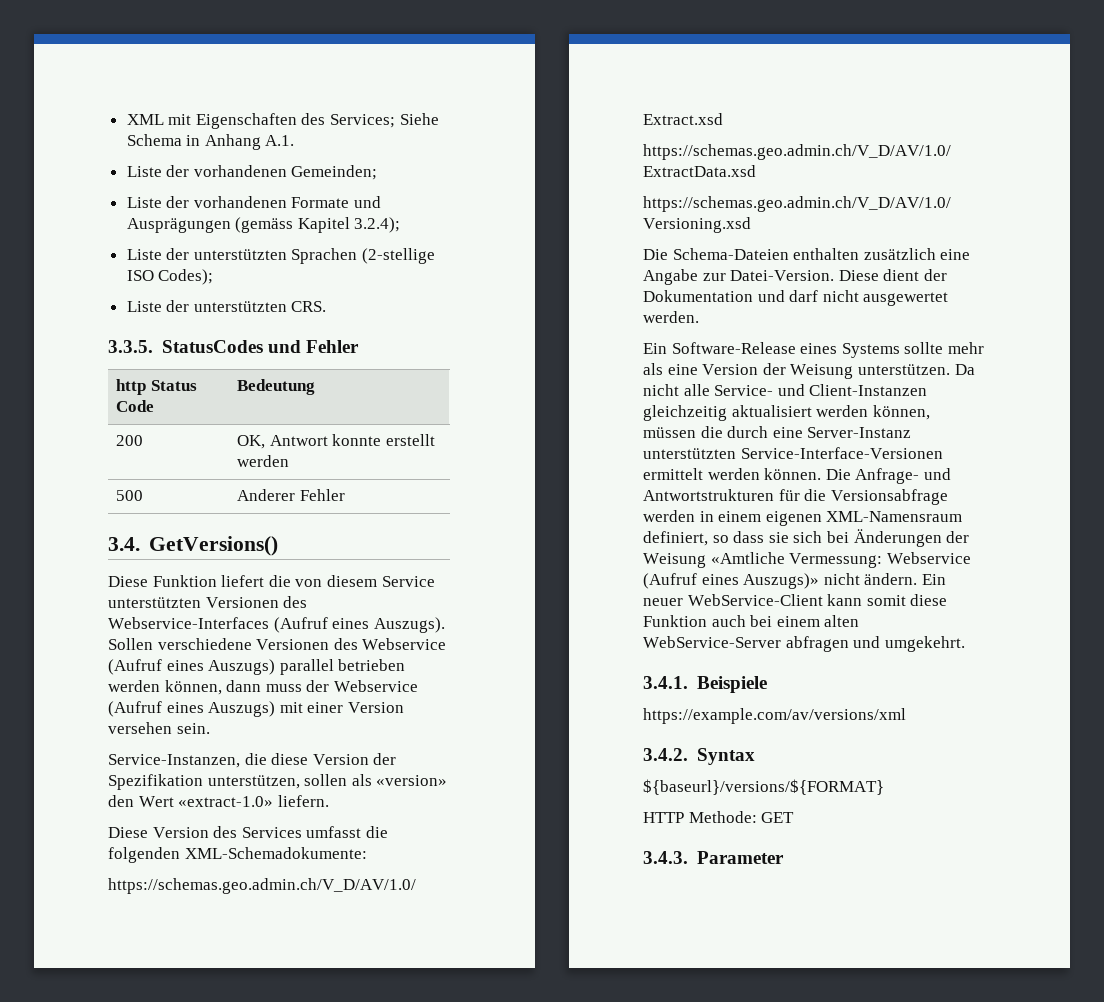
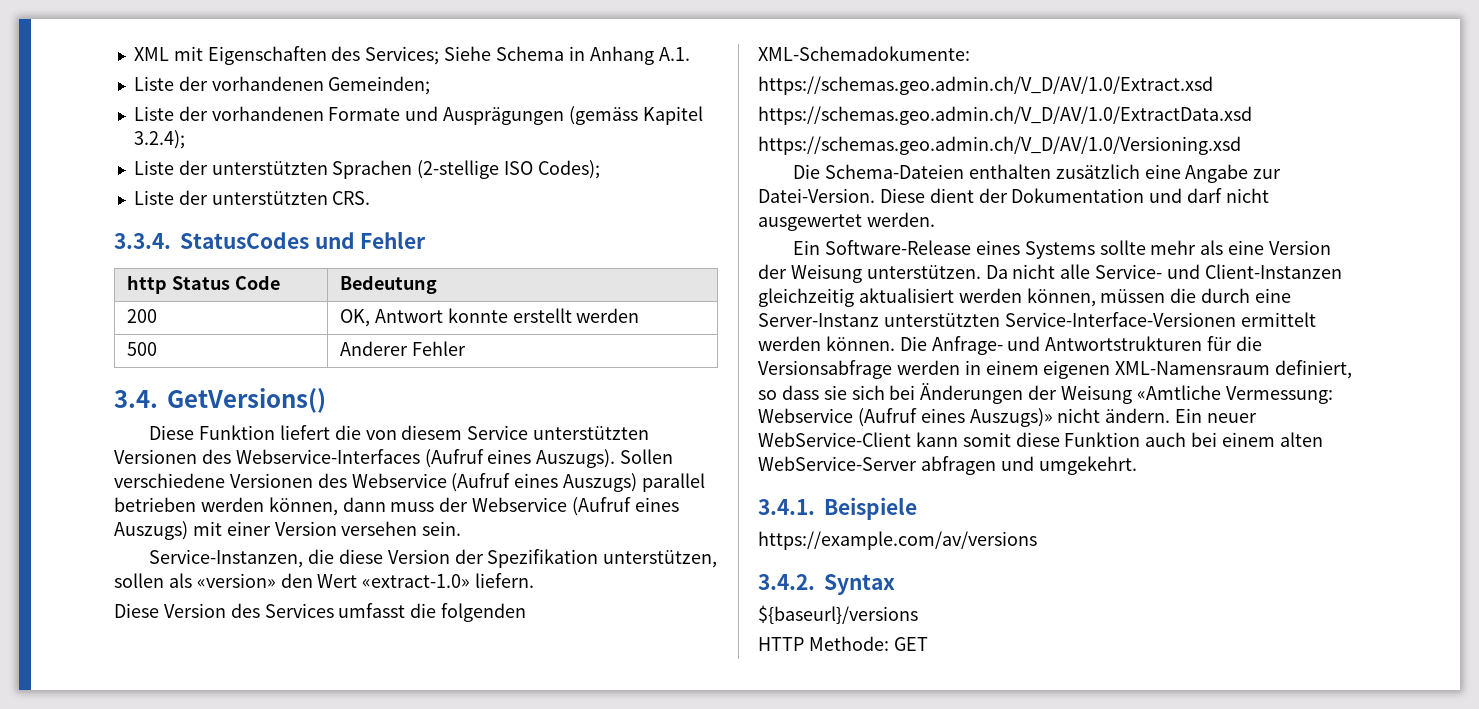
- 3.3.5. StatusCodes und Fehler
+ 3.3.4. StatusCodes und Fehler
- https://example.com/av/versions/xml
+ https://example.com/av/versions
- ${baseurl}/versions/${FORMAT}
+ ${baseurl}/versions
- 3.4.3. Parameter

